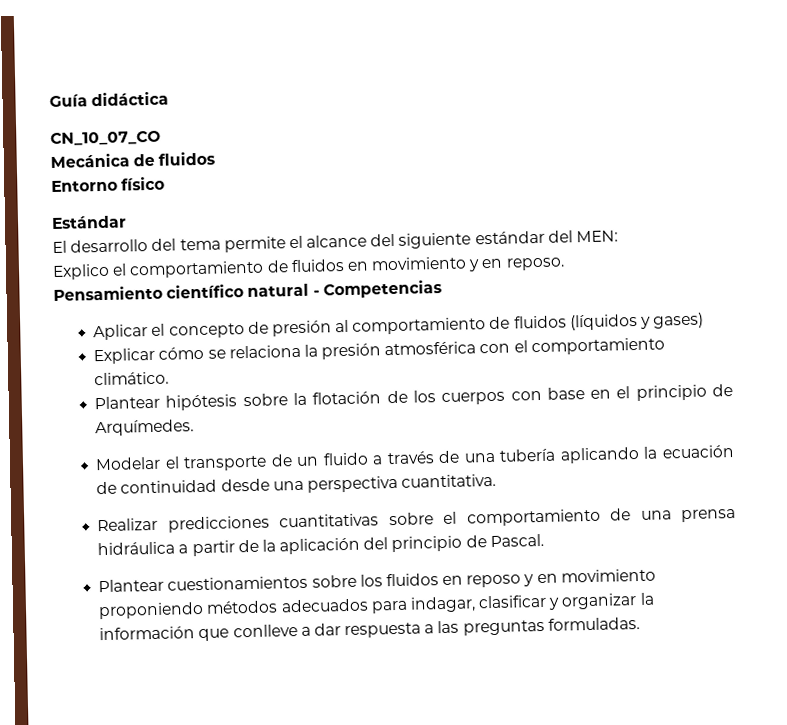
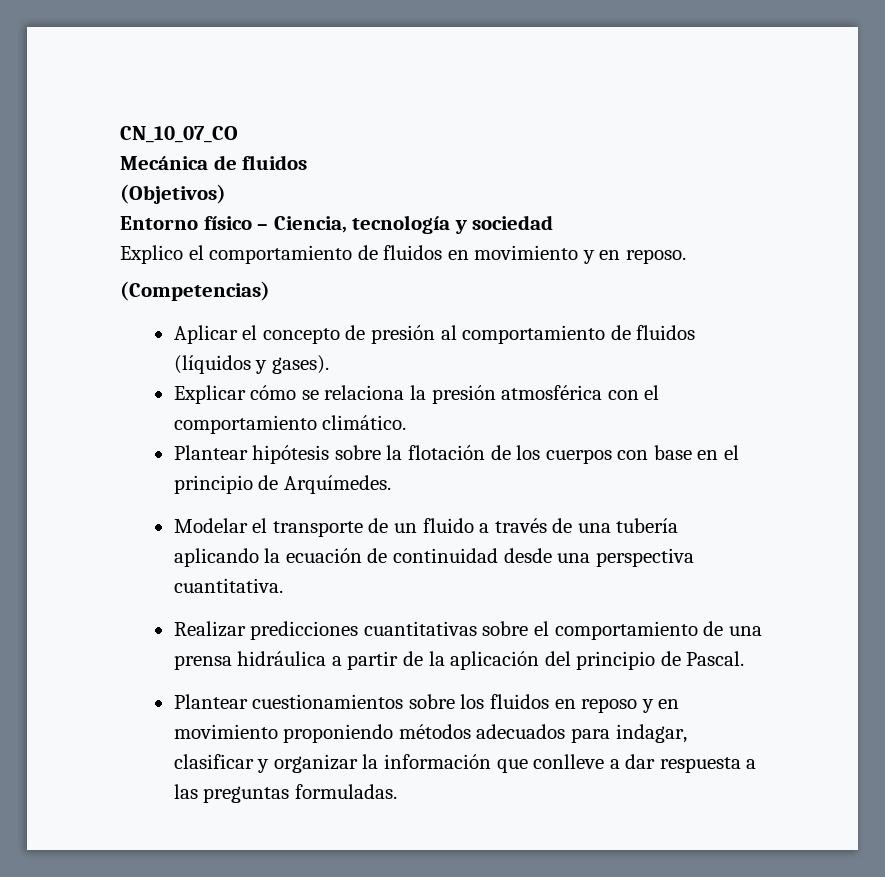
- Guía didáctica
+ (Objetivos)
- Entorno físico
- Estándar
- El desarrollo del tema permite el alcance del siguiente estándar del MEN:
+ Entorno físico – Ciencia, tecnología y sociedad
- Pensamiento científico natural - Competencias
+ (Competencias)
- Aplicar el concepto de presión al comportamiento de fluidos (líquidos y gases)
+ Aplicar el concepto de presión al comportamiento de fluidos (líquidos y gases).

